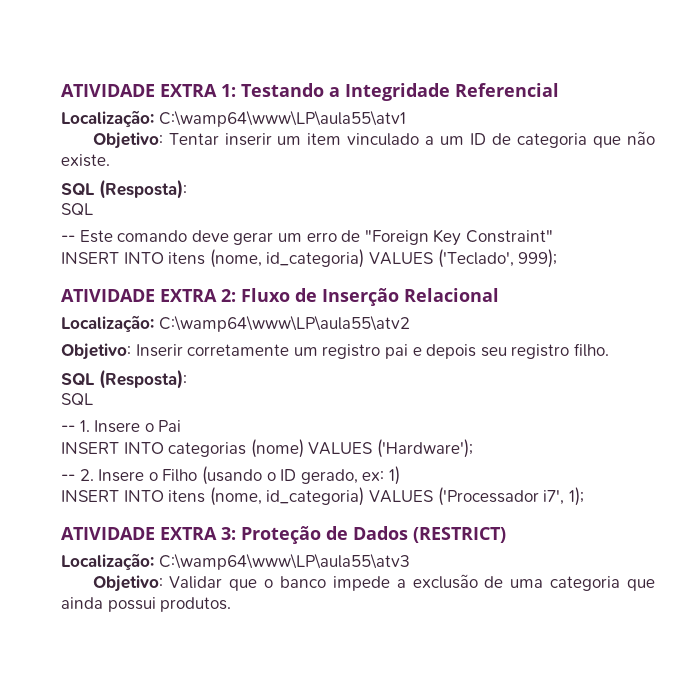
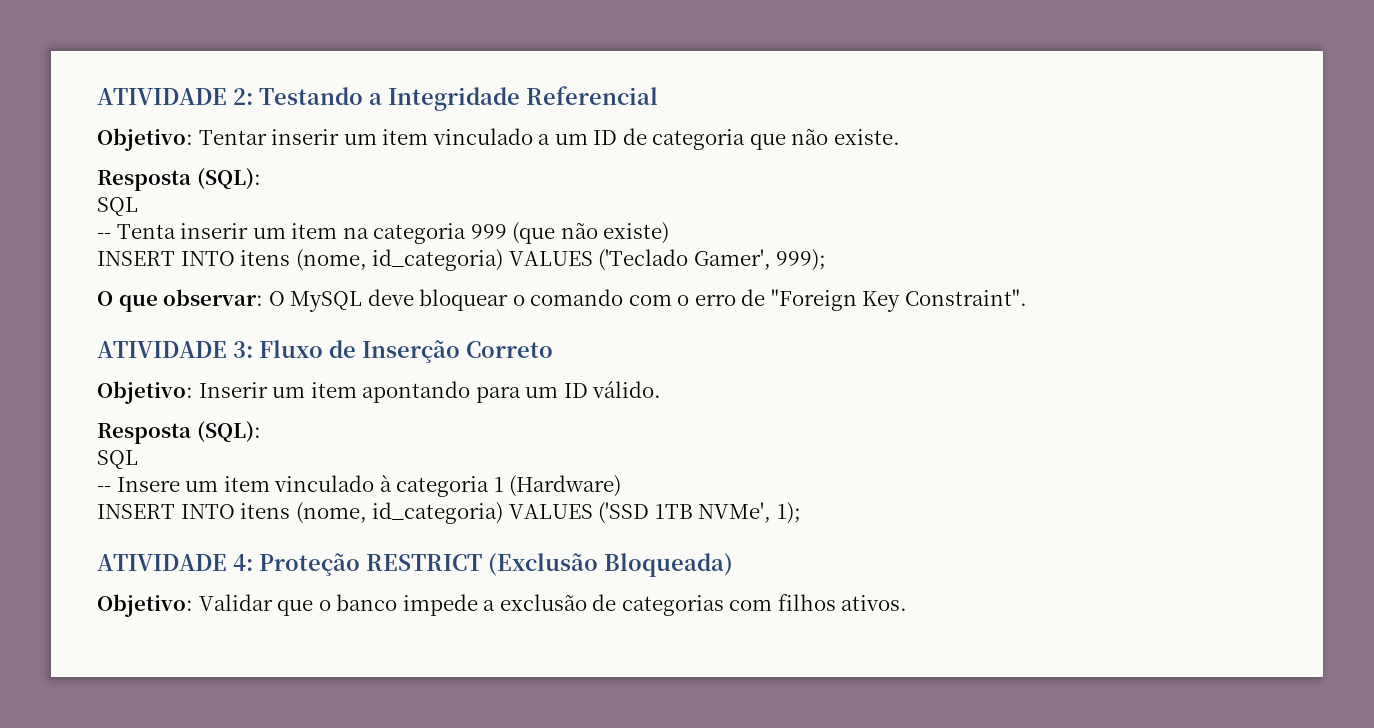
- ATIVIDADE EXTRA 1: Testando a Integridade Referencial
+ ATIVIDADE 2: Testando a Integridade Referencial
- Localização: C:\wamp64\www\LP\aula55\atv1
  Objetivo: Tentar inserir um item vinculado a um ID de categoria que não existe.
- SQL (Resposta):
+ Resposta (SQL):
  SQL
- -- Este comando deve gerar um erro de "Foreign Key Constraint"
- INSERT INTO itens (nome, id_categoria) VALUES ('Teclado', 999);
+ -- Tenta inserir um item na categoria 999 (que não existe)
+ INSERT INTO itens (nome, id_categoria) VALUES ('Teclado Gamer', 999);
- ATIVIDADE EXTRA 2: Fluxo de Inserção Relacional
- Localização: C:\wamp64\www\LP\aula55\atv2
+ O que observar: O MySQL deve bloquear o comando com o erro de "Foreign Key Constraint".
+ ATIVIDADE 3: Fluxo de Inserção Correto
- Objetivo: Inserir corretamente um registro pai e depois seu registro filho.
- SQL (Resposta):
+ Objetivo: Inserir um item apontando para um ID válido.
+ Resposta (SQL):
  SQL
- -- 1. Insere o Pai
- INSERT INTO categorias (nome) VALUES ('Hardware');
- -- 2. Insere o Filho (usando o ID gerado, ex: 1)
- INSERT INTO itens (nome, id_categoria) VALUES ('Processador i7', 1);
+ -- Insere um item vinculado à categoria 1 (Hardware)
+ INSERT INTO itens (nome, id_categoria) VALUES ('SSD 1TB NVMe', 1);
- ATIVIDADE EXTRA 3: Proteção de Dados (RESTRICT)
- Localização: C:\wamp64\www\LP\aula55\atv3
+ ATIVIDADE 4: Proteção RESTRICT (Exclusão Bloqueada)
- Objetivo: Validar que o banco impede a exclusão de uma categoria que ainda possui produtos.
+ Objetivo: Validar que o banco impede a exclusão de categorias com filhos ativos.

